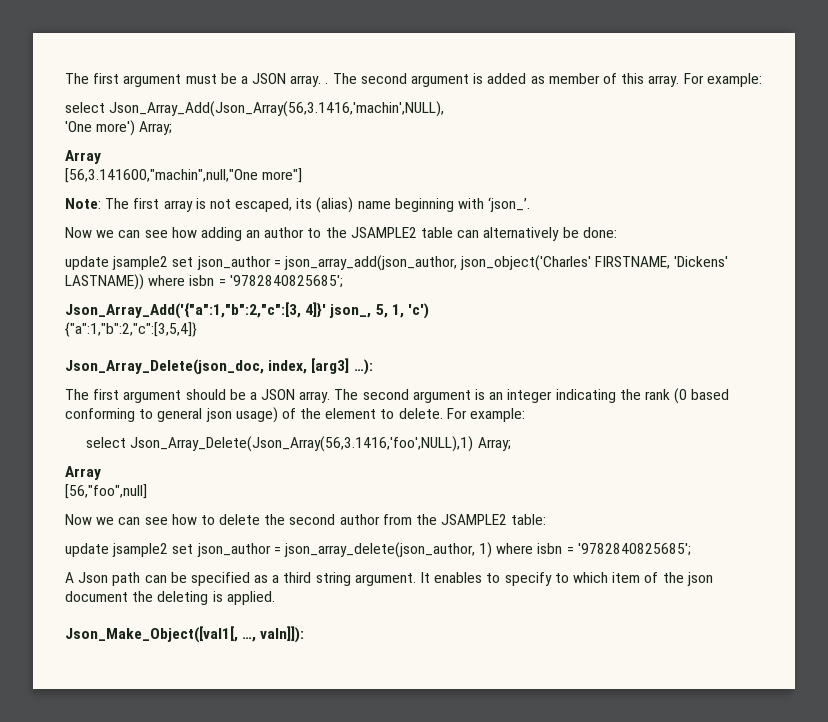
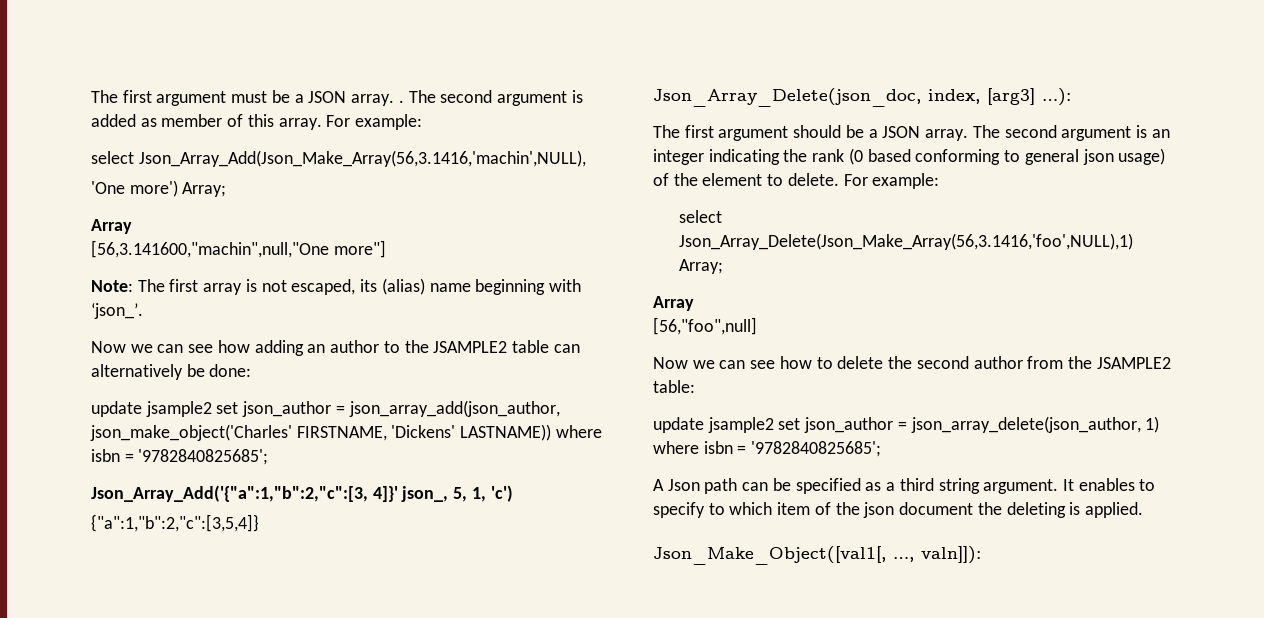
- select Json_Array_Add(Json_Array(56,3.1416,'machin',NULL),
+ select Json_Array_Add(Json_Make_Array(56,3.1416,'machin',NULL),
- update jsample2 set json_author = json_array_add(json_author, json_object('Charles' FIRSTNAME, 'Dickens' LASTNAME)) where isbn = '9782840825685';
+ update jsample2 set json_author = json_array_add(json_author, json_make_object('Charles' FIRSTNAME, 'Dickens' LASTNAME)) where isbn = '9782840825685';
- select Json_Array_Delete(Json_Array(56,3.1416,'foo',NULL),1) Array;
+ select Json_Array_Delete(Json_Make_Array(56,3.1416,'foo',NULL),1) Array;

